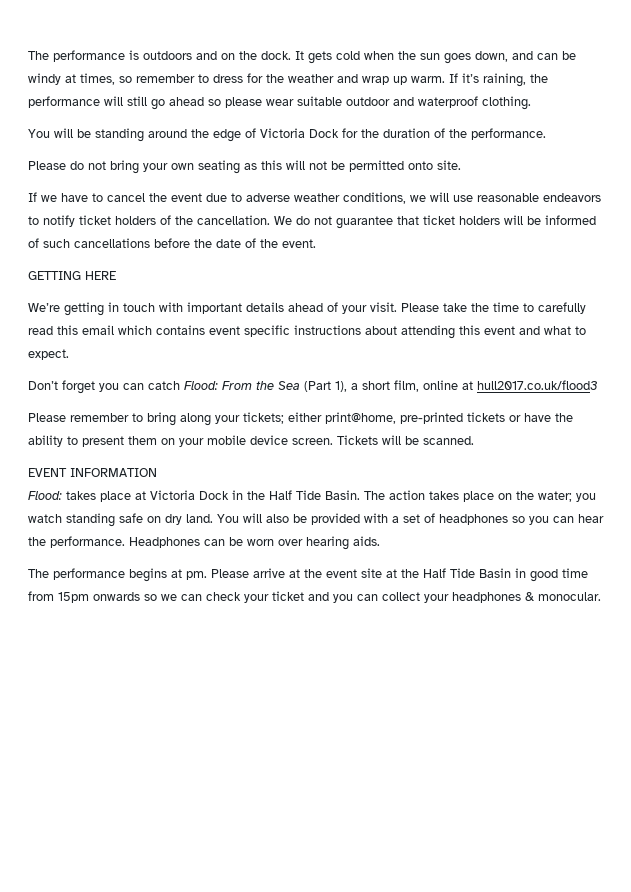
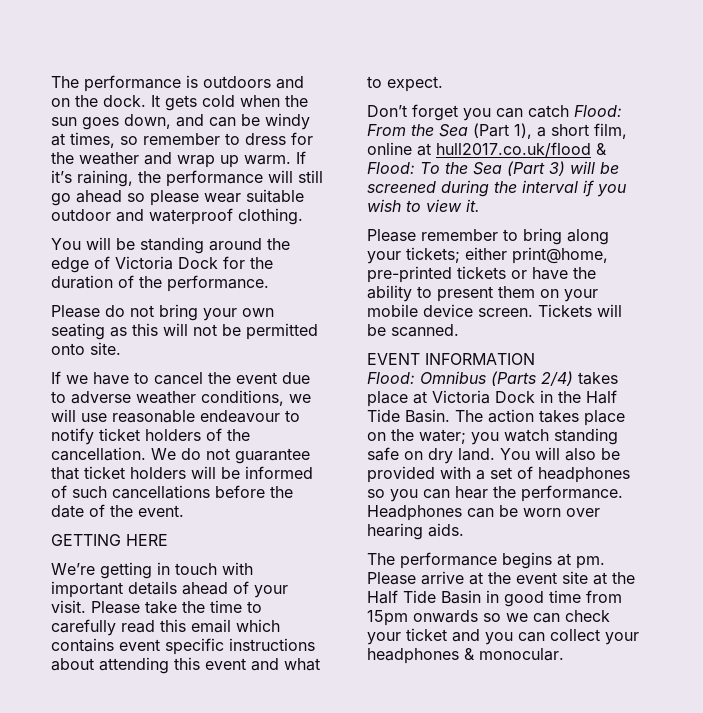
- If we have to cancel the event due to adverse weather conditions, we will use reasonable endeavors to notify ticket holders of the cancellation.
+ If we have to cancel the event due to adverse weather conditions, we will use reasonable endeavour to notify ticket holders of the cancellation.
- Don’t forget you can catch Flood: From the Sea (Part 1), a short film, online at hull2017.co.uk/flood3
+ Don’t forget you can catch Flood: From the Sea (Part 1), a short film, online at hull2017.co.uk/flood & Flood: To the Sea (Part 3) will be screened during the interval if you wish to view it.
- Flood: takes place at Victoria Dock in the Half Tide Basin.
+ Flood: Omnibus (Parts 2/4) takes place at Victoria Dock in the Half Tide Basin.

